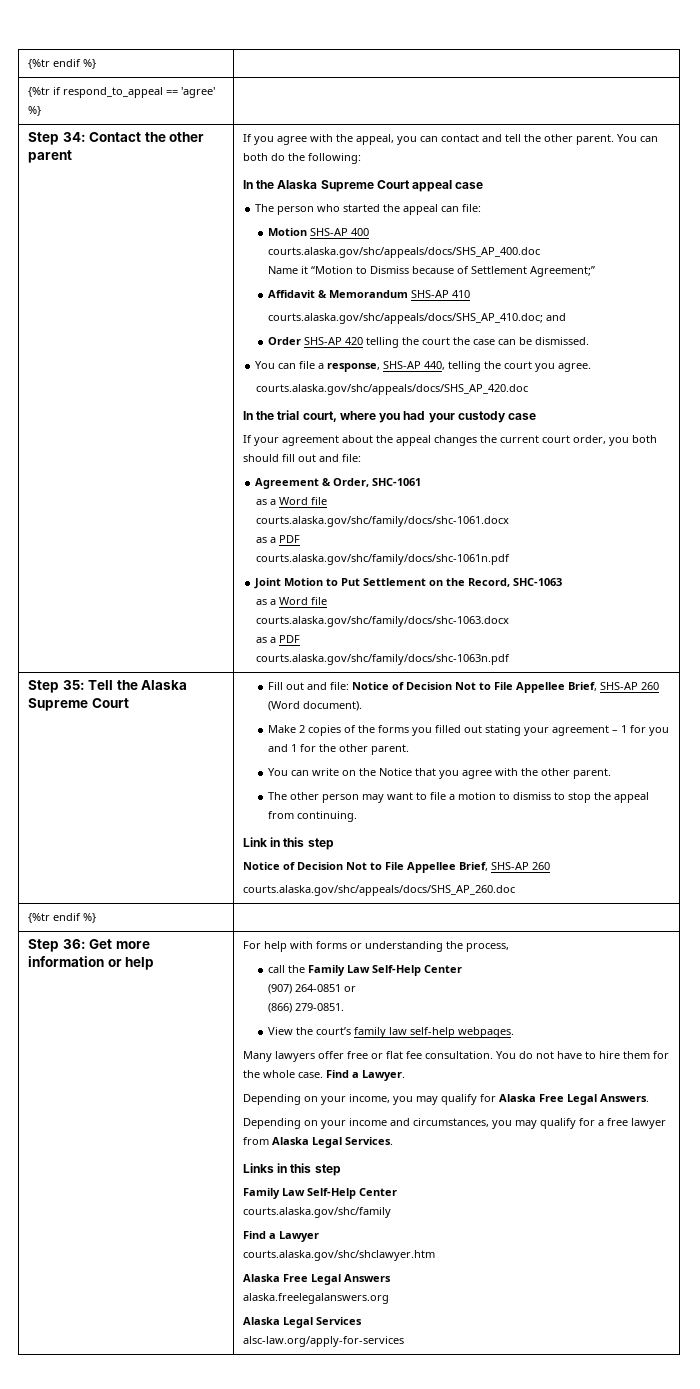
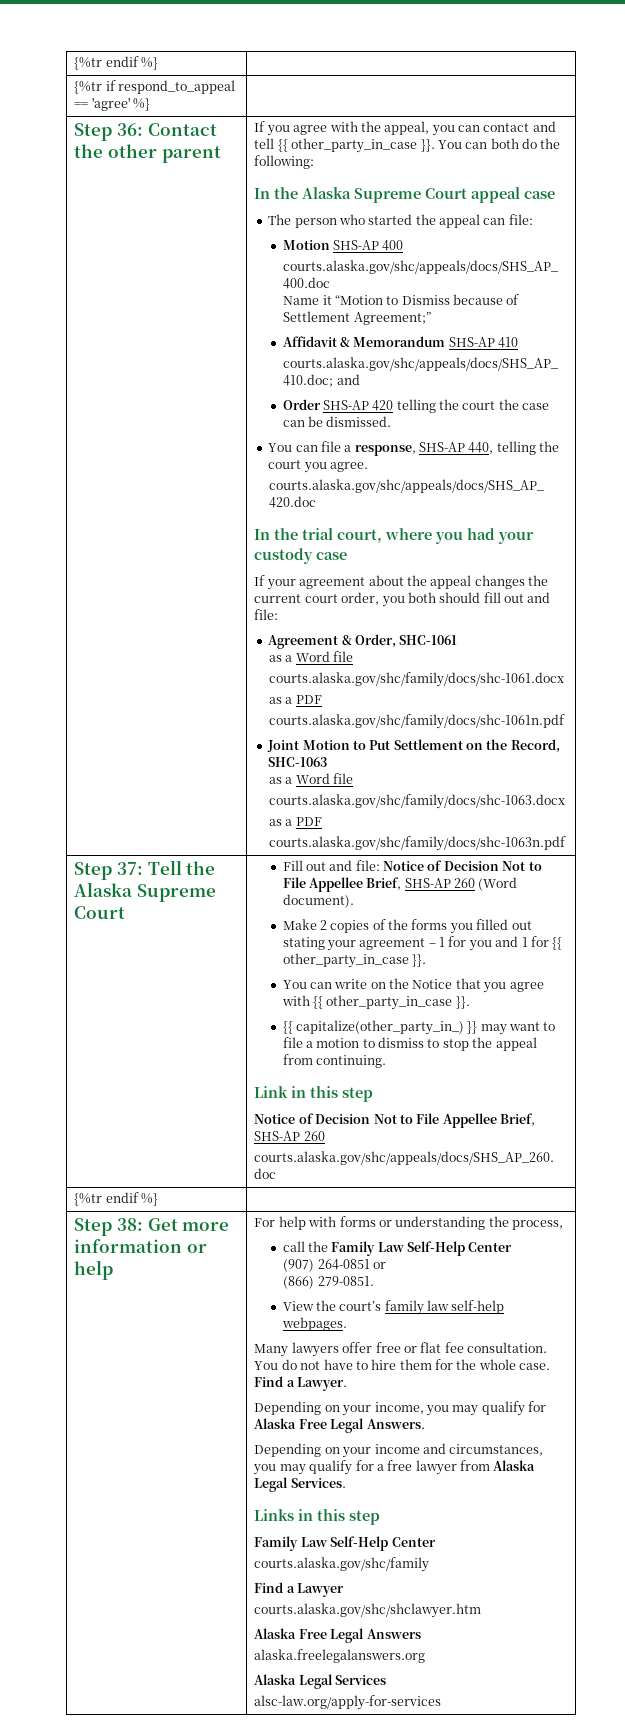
- Step 34: Contact the other parent
+ Step 36: Contact the other parent
- If you agree with the appeal, you can contact and tell the other parent.
+ If you agree with the appeal, you can contact and tell {{ other_party_in_case }}.
- Step 35: Tell the Alaska Supreme Court
+ Step 37: Tell the Alaska Supreme Court
- Make 2 copies of the forms you filled out stating your agreement – 1 for you and 1 for the other parent.
+ Make 2 copies of the forms you filled out stating your agreement – 1 for you and 1 for {{ other_party_in_case }}.
- You can write on the Notice that you agree with the other parent.
- The other person may want to file a motion to dismiss to stop the appeal from continuing.
+ You can write on the Notice that you agree with {{ other_party_in_case }}.
+ {{ capitalize(other_party_in_) }} may want to file a motion to dismiss to stop the appeal from continuing.
- Step 36: Get more information or help
+ Step 38: Get more information or help

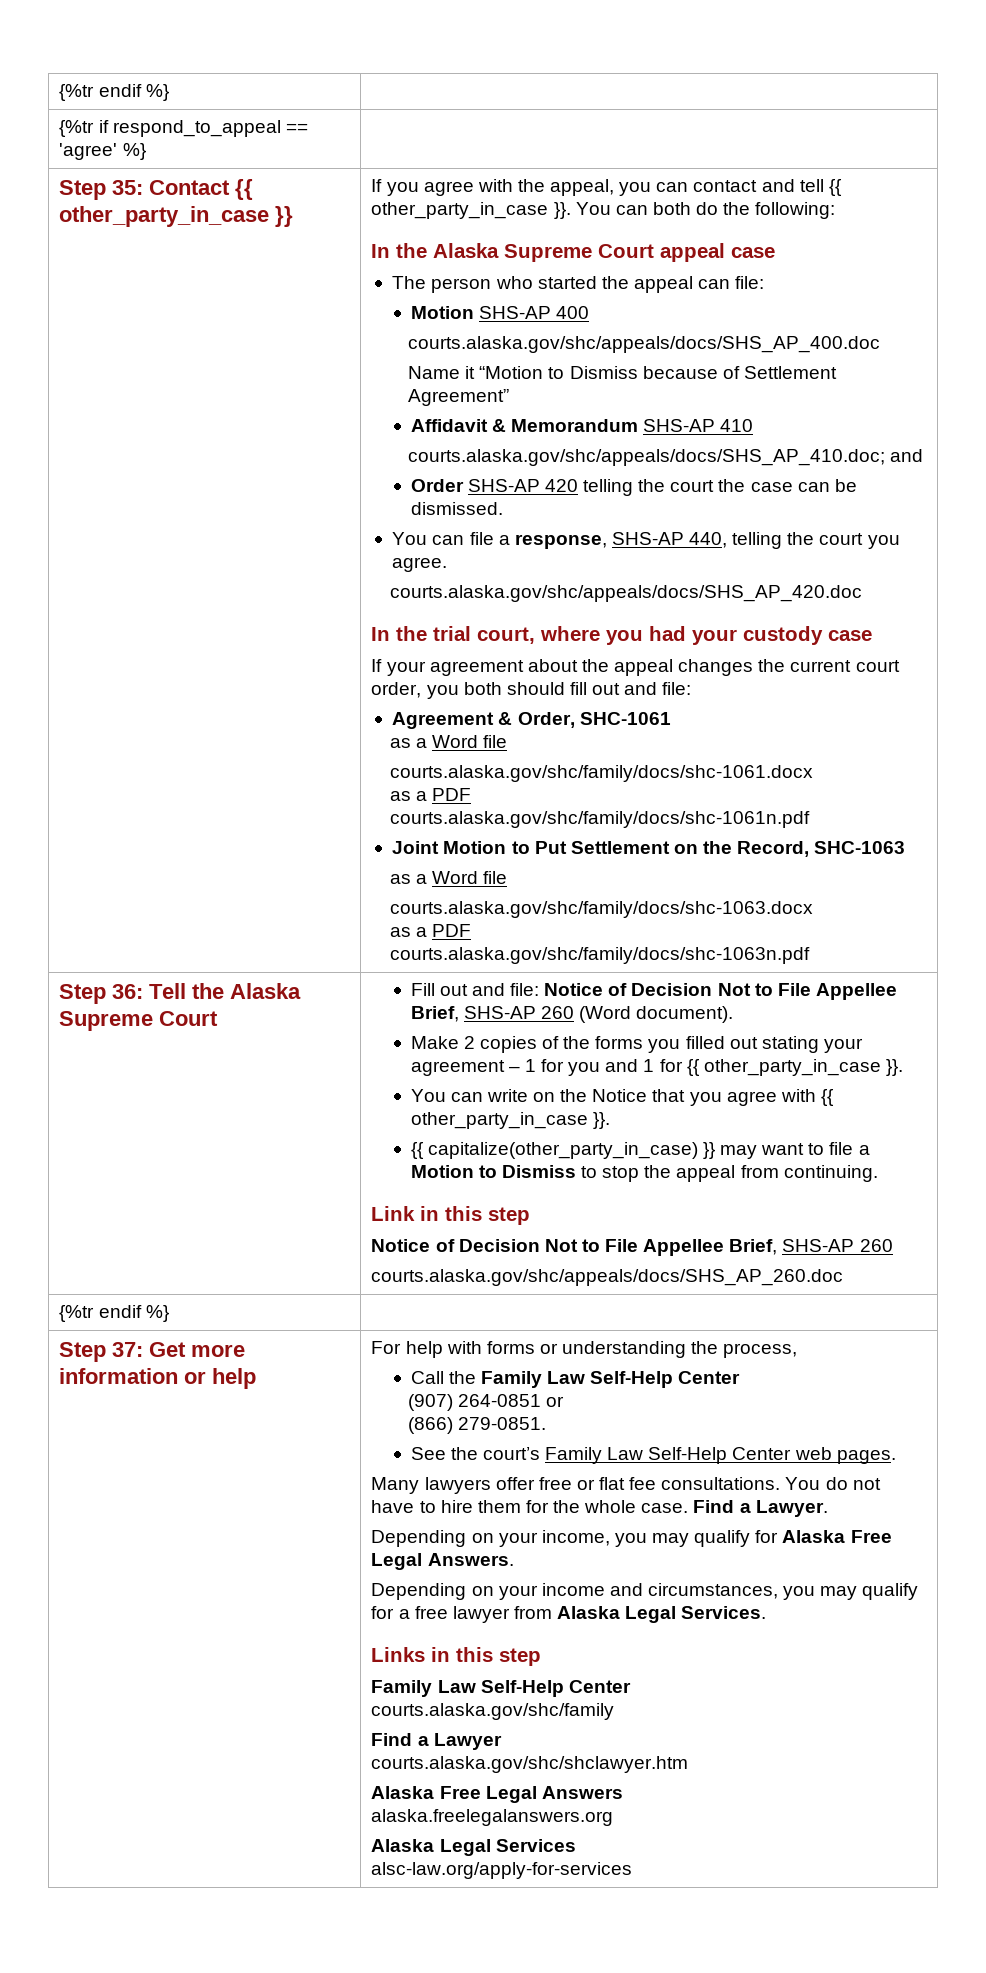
- Step 36: Contact the other parent
+ Step 35: Contact {{ other_party_in_case }}
- Name it “Motion to Dismiss because of Settlement Agreement;”
+ Name it “Motion to Dismiss because of Settlement Agreement”
- Step 37: Tell the Alaska Supreme Court
+ Step 36: Tell the Alaska Supreme Court
- {{ capitalize(other_party_in_) }} may want to file a motion to dismiss to stop the appeal from continuing.
+ {{ capitalize(other_party_in_case) }} may want to file a Motion to Dismiss to stop the appeal from continuing.
- Step 38: Get more information or help
+ Step 37: Get more information or help
- call the Family Law Self-Help Center
+ Call the Family Law Self-Help Center
- View the court’s family law self-help webpages.
+ See the court’s Family Law Self-Help Center web pages.
- Many lawyers offer free or flat fee consultation.
+ Many lawyers offer free or flat fee consultations.

